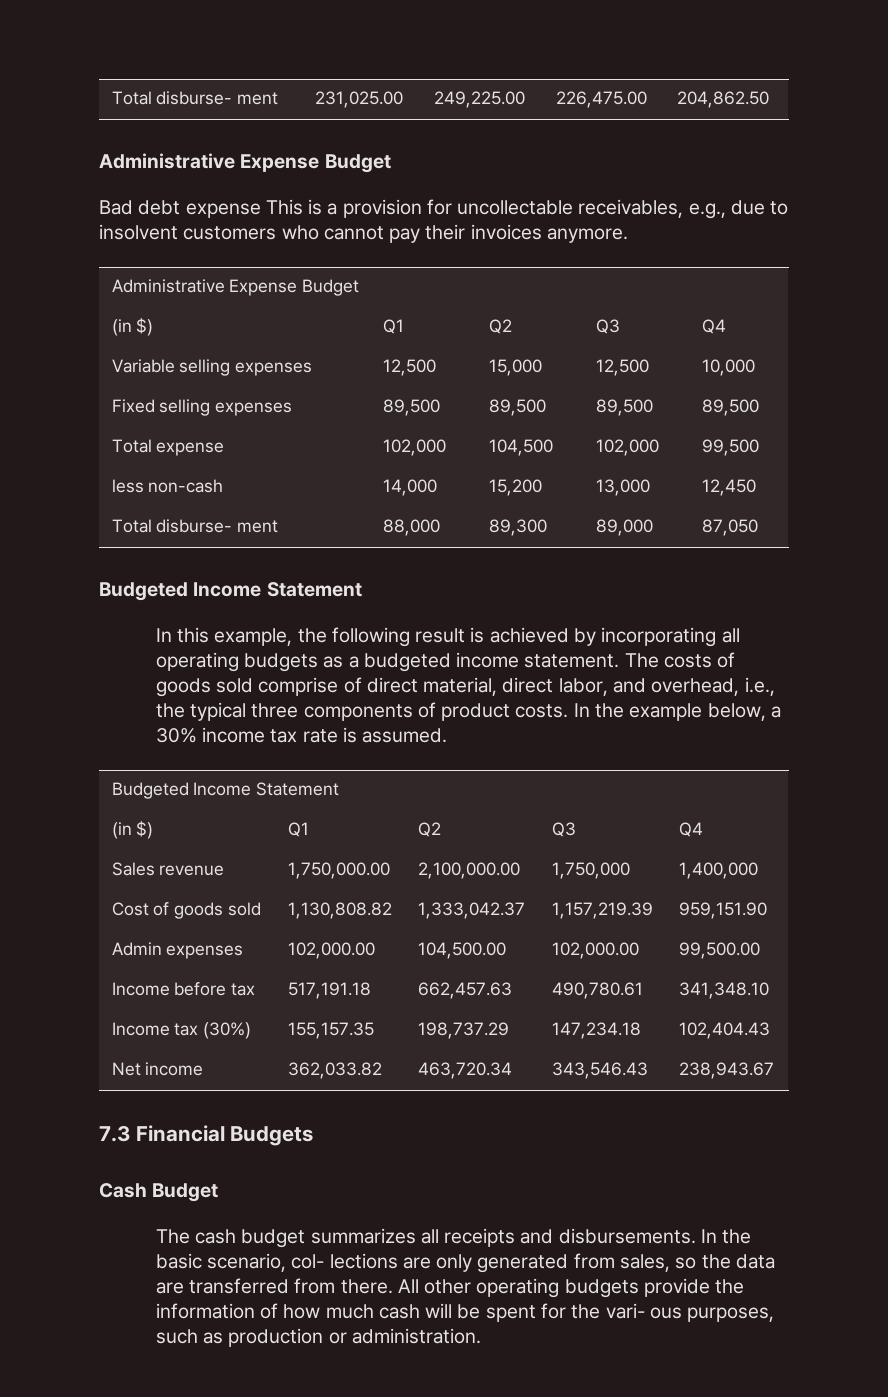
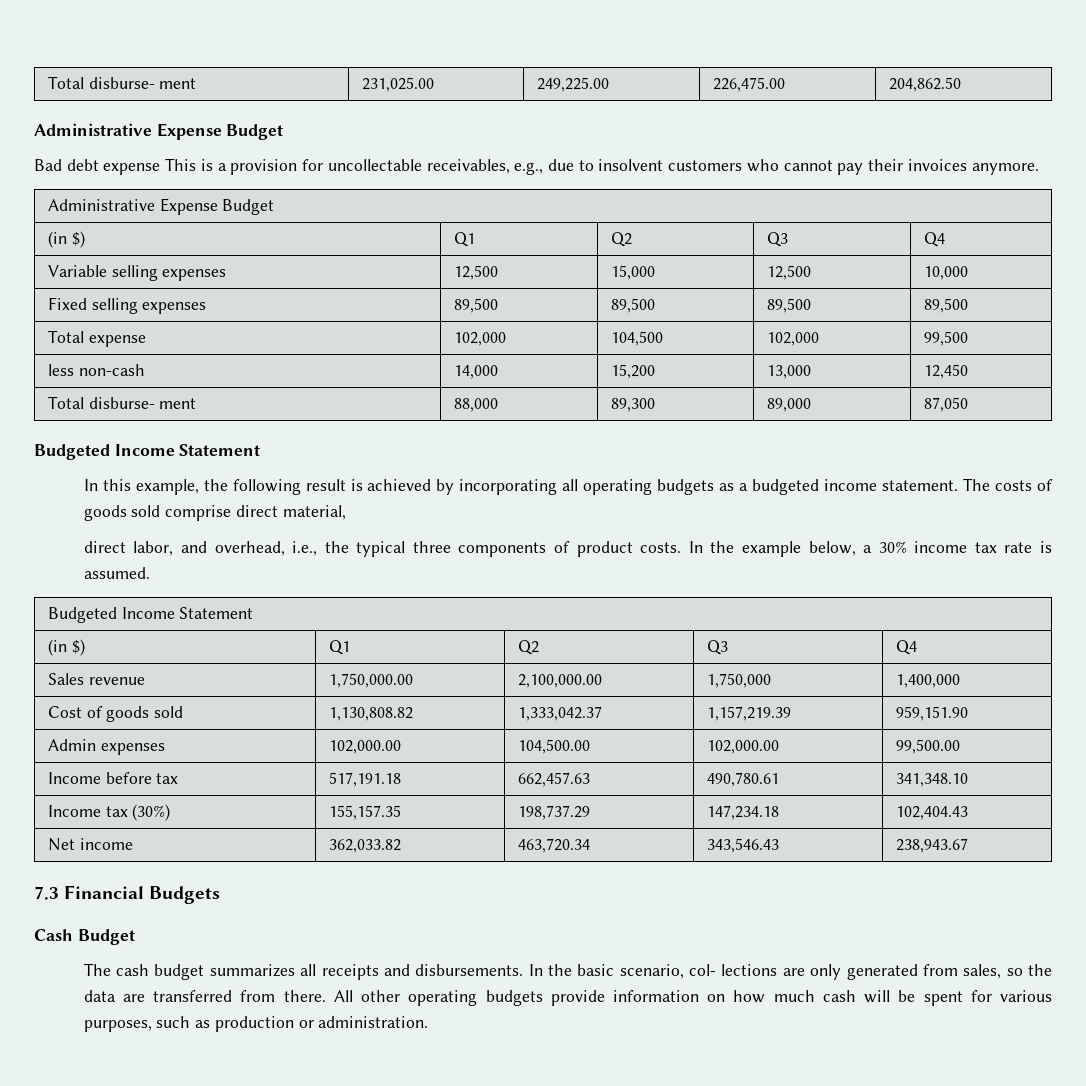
- The costs of goods sold comprise of direct material, direct labor, and overhead, i.e., the typical three components of product costs.
+ The costs of goods sold comprise direct material,
+ direct labor, and overhead, i.e., the typical three components of product costs.
- All other operating budgets provide the information of how much cash will be spent for the vari- ous purposes, such as production or administration.
+ All other operating budgets provide information on how much cash will be spent for various purposes, such as production or administration.

